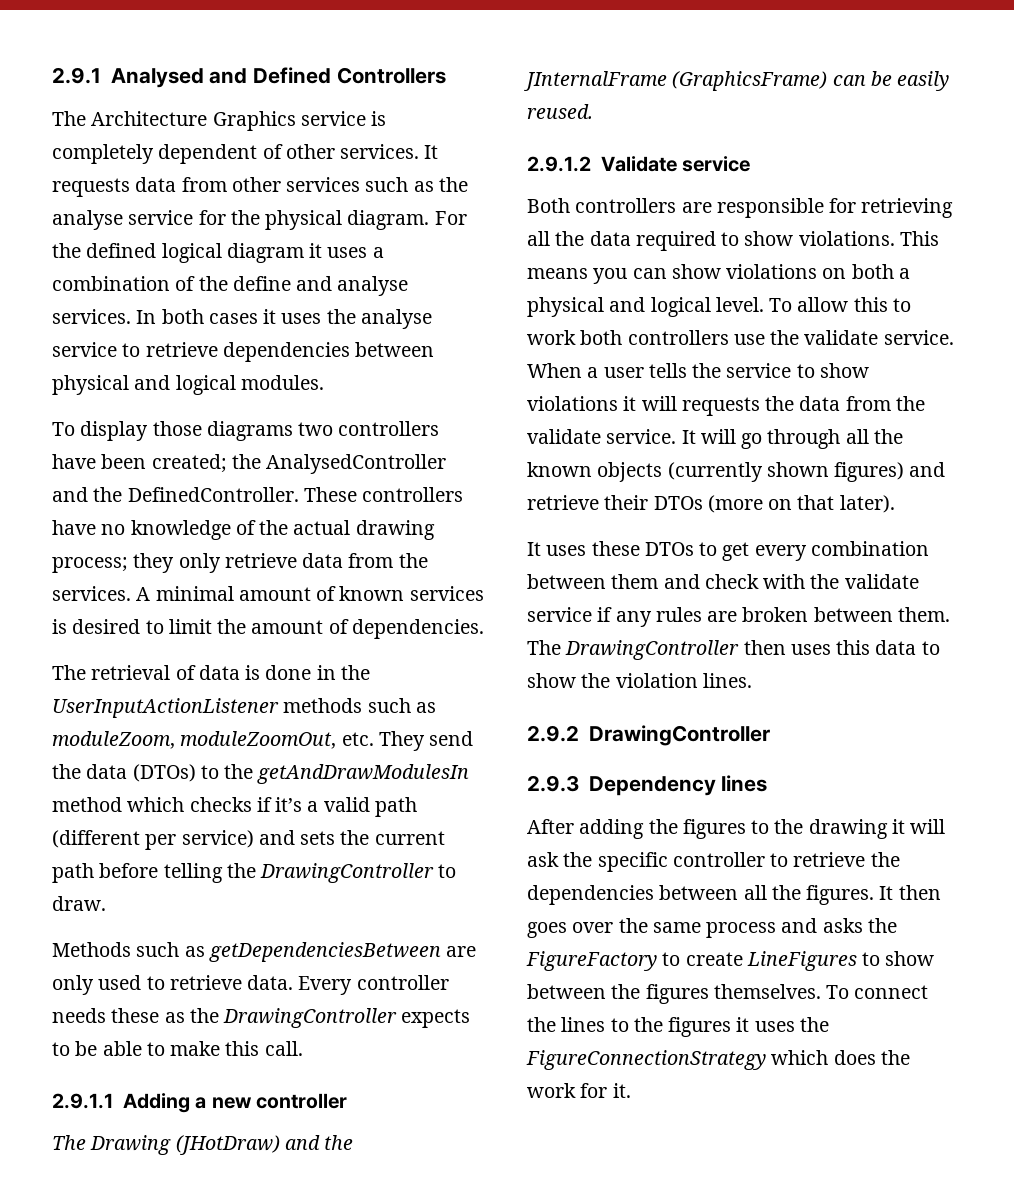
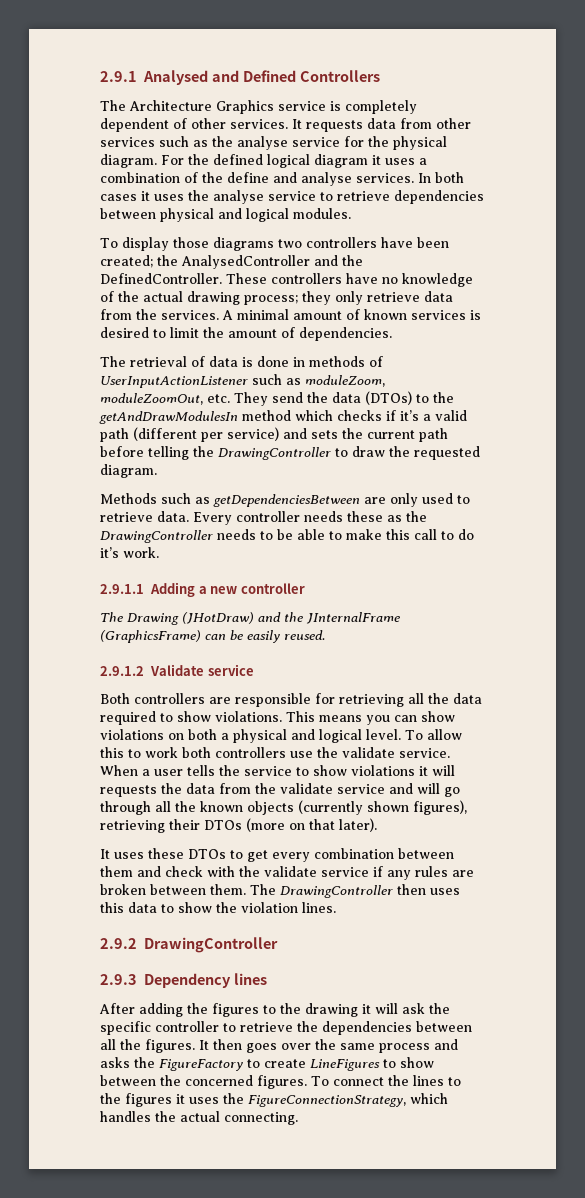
- The retrieval of data is done in the UserInputActionListener methods such as moduleZoom, moduleZoomOut, etc. They send the data (DTOs) to the getAndDrawModulesIn method which checks if it’s a valid path (different per service) and sets the current path before telling the DrawingController to draw.
+ The retrieval of data is done in methods of UserInputActionListener such as moduleZoom, moduleZoomOut, etc. They send the data (DTOs) to the getAndDrawModulesIn method which checks if it’s a valid path (different per service) and sets the current path before telling the DrawingController to draw the requested diagram.
- Every controller needs these as the DrawingController expects to be able to make this call.
+ Every controller needs these as the DrawingController needs to be able to make this call to do it’s work.
- When a user tells the service to show violations it will requests the data from the validate service. It will go through all the known objects (currently shown figures) and retrieve their DTOs (more on that later).
+ When a user tells the service to show violations it will requests the data from the validate service and will go through all the known objects (currently shown figures), retrieving their DTOs (more on that later).
- It then goes over the same process and asks the FigureFactory to create LineFigures to show between the figures themselves.
+ It then goes over the same process and asks the FigureFactory to create LineFigures to show between the concerned figures.
- To connect the lines to the figures it uses the FigureConnectionStrategy which does the work for it.
+ To connect the lines to the figures it uses the FigureConnectionStrategy, which handles the actual connecting.

